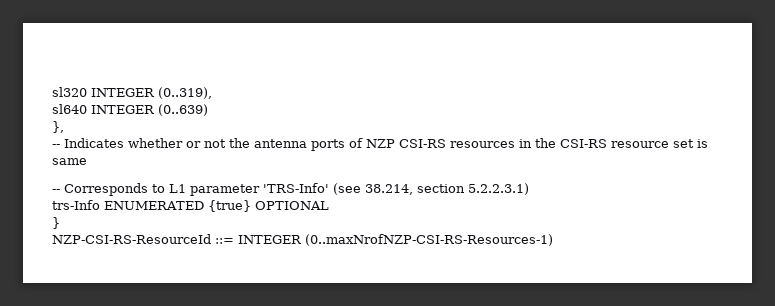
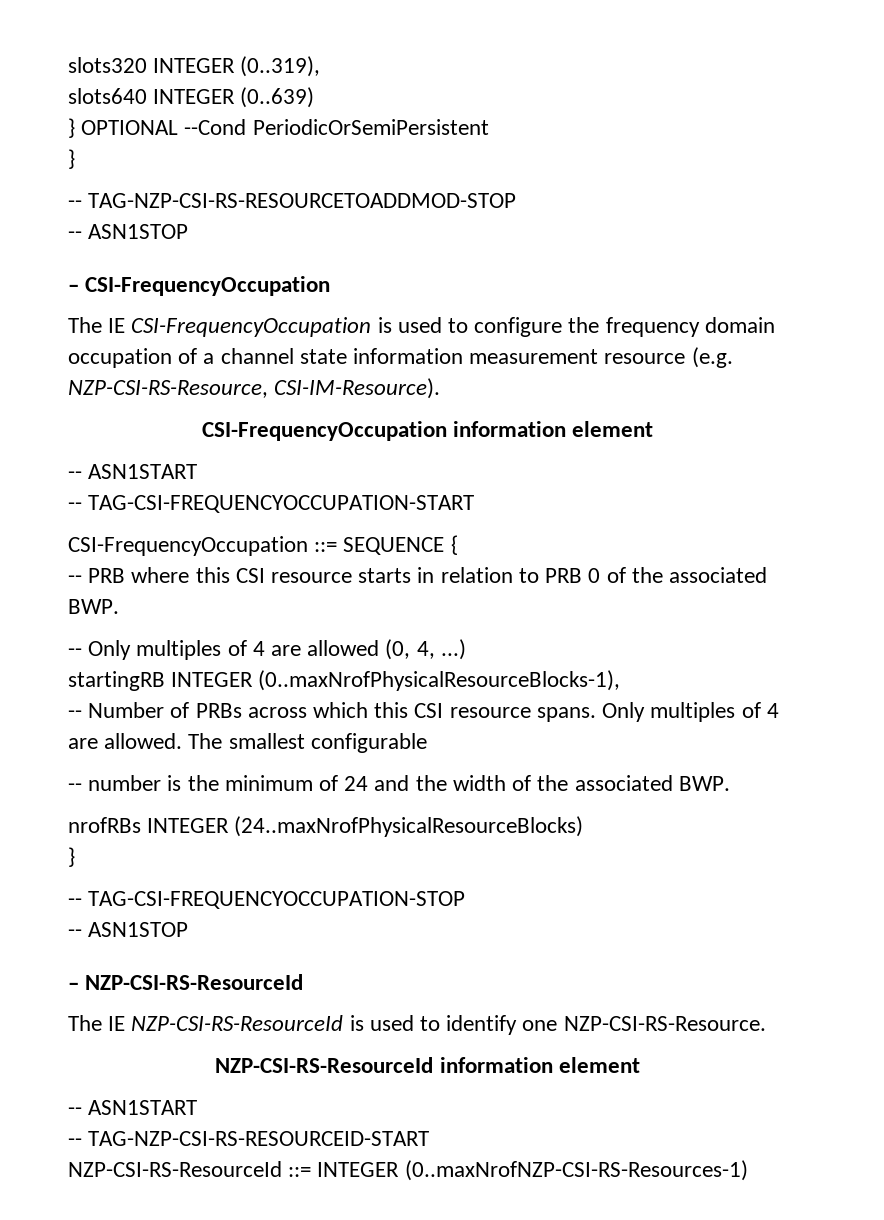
- sl320 INTEGER (0..319),
+ slots320 INTEGER (0..319),
- sl640 INTEGER (0..639)
+ slots640 INTEGER (0..639)
- },
- -- Indicates whether or not the antenna ports of NZP CSI-RS resources in the CSI-RS resource set is same
- -- Corresponds to L1 parameter 'TRS-Info' (see 38.214, section 5.2.2.3.1)
- trs-Info ENUMERATED {true} OPTIONAL
+ } OPTIONAL --Cond PeriodicOrSemiPersistent
  }
+ -- TAG-NZP-CSI-RS-RESOURCETOADDMOD-STOP
+ -- ASN1STOP
+ – CSI-FrequencyOccupation
+ The IE CSI-FrequencyOccupation is used to configure the frequency domain occupation of a channel state information measurement resource (e.g. NZP-CSI-RS-Resource, CSI-IM-Resource).
+ CSI-FrequencyOccupation information element
+ -- ASN1START
+ -- TAG-CSI-FREQUENCYOCCUPATION-START
+ CSI-FrequencyOccupation ::= SEQUENCE {
+ -- PRB where this CSI resource starts in relation to PRB 0 of the associated BWP.
+ -- Only multiples of 4 are allowed (0, 4, ...)
+ startingRB INTEGER (0..maxNrofPhysicalResourceBlocks-1),
+ -- Number of PRBs across which this CSI resource spans. Only multiples of 4 are allowed. The smallest configurable
+ -- number is the minimum of 24 and the width of the associated BWP.
+ nrofRBs INTEGER (24..maxNrofPhysicalResourceBlocks)
+ }
+ -- TAG-CSI-FREQUENCYOCCUPATION-STOP
+ -- ASN1STOP
+ – NZP-CSI-RS-ResourceId
+ The IE NZP-CSI-RS-ResourceId is used to identify one NZP-CSI-RS-Resource.
+ NZP-CSI-RS-ResourceId information element
+ -- ASN1START
+ -- TAG-NZP-CSI-RS-RESOURCEID-START

